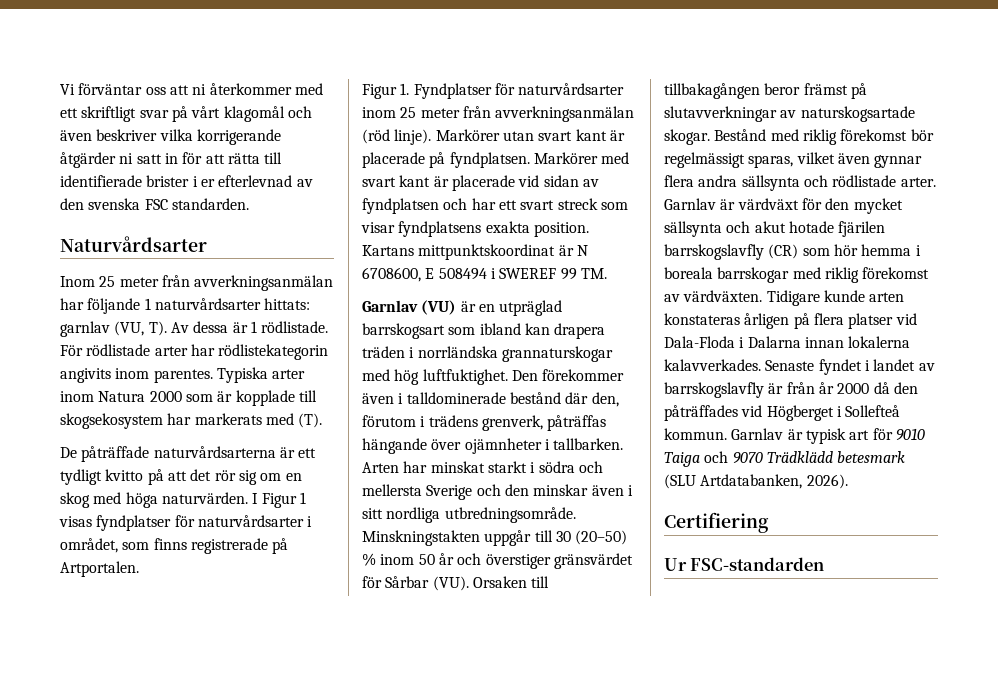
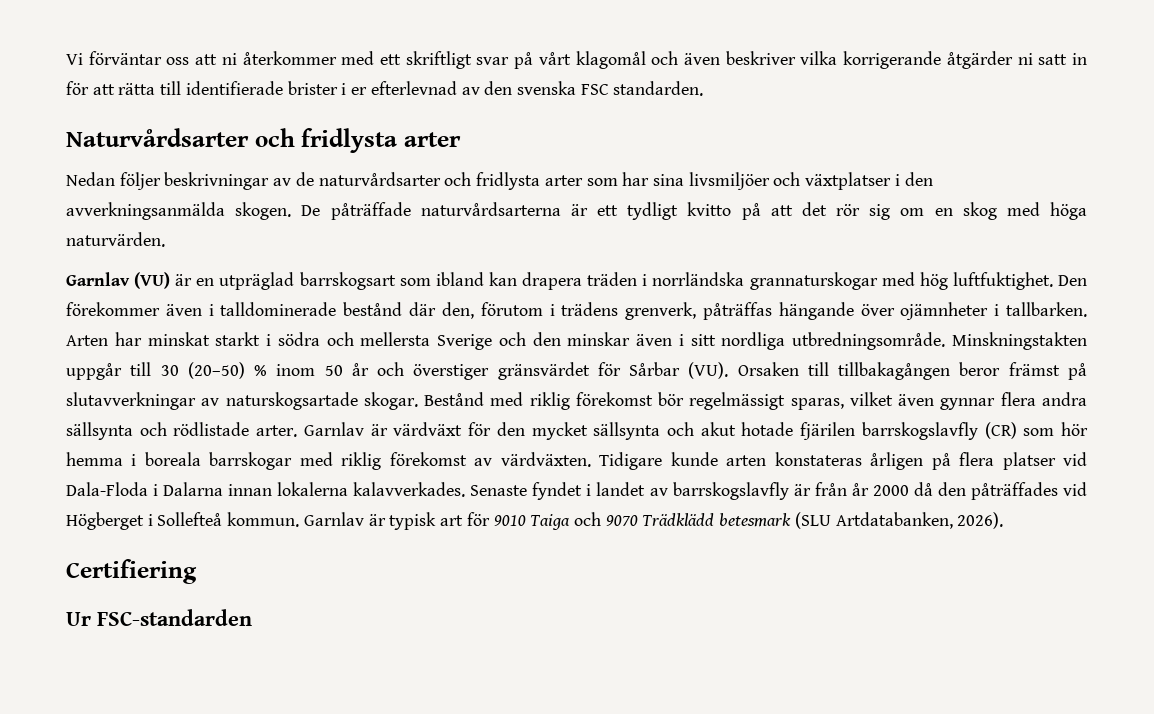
- Naturvårdsarter
- Inom 25 meter från avverkningsanmälan har följande 1 naturvårdsarter hittats: garnlav (VU, T). Av dessa är 1 rödlistade. För rödlistade arter har rödlistekategorin angivits inom parentes. Typiska arter inom Natura 2000 som är kopplade till skogsekosystem har markerats med (T).
- De påträffade naturvårdsarterna är ett tydligt kvitto på att det rör sig om en skog med höga naturvärden. I Figur 1 visas fyndplatser för naturvårdsarter i området, som finns registrerade på Artportalen.
- Figur 1. Fyndplatser för naturvårdsarter inom 25 meter från avverkningsanmälan (röd linje). Markörer utan svart kant är placerade på fyndplatsen. Markörer med svart kant är placerade vid sidan av fyndplatsen och har ett svart streck som visar fyndplatsens exakta position. Kartans mittpunktskoordinat är N 6708600, E 508494 i SWEREF 99 TM.
+ Naturvårdsarter och fridlysta arter
+ Nedan följer beskrivningar av de naturvårdsarter och fridlysta arter som har sina livsmiljöer och växtplatser i den avverkningsanmälda skogen. De påträffade naturvårdsarterna är ett tydligt kvitto på att det rör sig om en skog med höga naturvärden.

